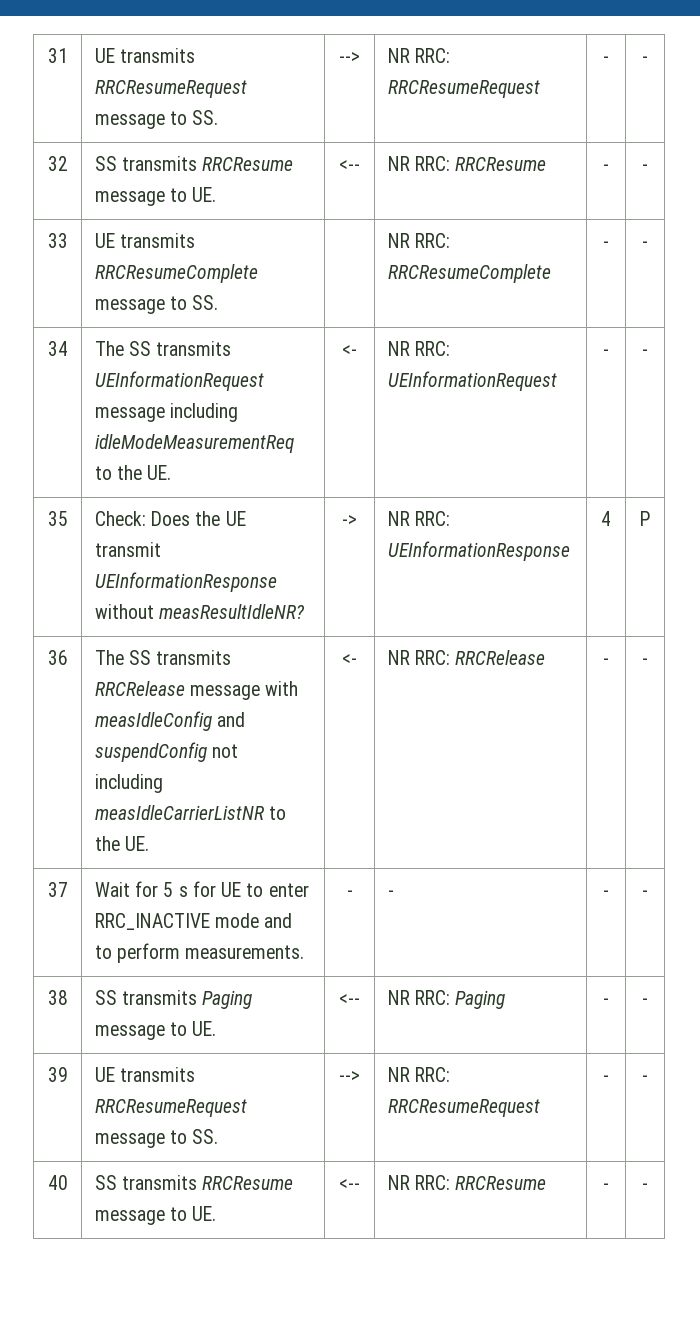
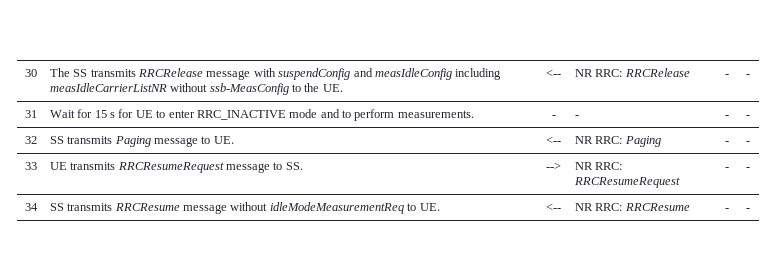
- 31 | UE transmits RRCResumeRequest message to SS. | --> | NR RRC: RRCResumeRequest | - | -
- 32 | SS transmits RRCResume message to UE. | <-- | NR RRC: RRCResume | - | -
- 33 | UE transmits RRCResumeComplete message to SS. | | NR RRC: RRCResumeComplete | - | -
- 34 | The SS transmits UEInformationRequest message including idleModeMeasurementReq to the UE. | <- | NR RRC: UEInformationRequest | - | -
- 35 | Check: Does the UE transmit UEInformationResponse without measResultIdleNR? | -> | NR RRC: UEInformationResponse | 4 | P
- 36 | The SS transmits RRCRelease message with measIdleConfig and suspendConfig not including measIdleCarrierListNR to the UE. | <- | NR RRC: RRCRelease | - | -
+ 30 | The SS transmits RRCRelease message with suspendConfig and measIdleConfig including measIdleCarrierListNR without ssb-MeasConfig to the UE. | <-- | NR RRC: RRCRelease | - | -
- 37 | Wait for 5 s for UE to enter RRC_INACTIVE mode and to perform measurements. | - | - | - | -
+ 31 | Wait for 15 s for UE to enter RRC_INACTIVE mode and to perform measurements. | - | - | - | -
- 38 | SS transmits Paging message to UE. | <-- | NR RRC: Paging | - | -
+ 32 | SS transmits Paging message to UE. | <-- | NR RRC: Paging | - | -
- 39 | UE transmits RRCResumeRequest message to SS. | --> | NR RRC: RRCResumeRequest | - | -
+ 33 | UE transmits RRCResumeRequest message to SS. | --> | NR RRC: RRCResumeRequest | - | -
- 40 | SS transmits RRCResume message to UE. | <-- | NR RRC: RRCResume | - | -
+ 34 | SS transmits RRCResume message without idleModeMeasurementReq to UE. | <-- | NR RRC: RRCResume | - | -

